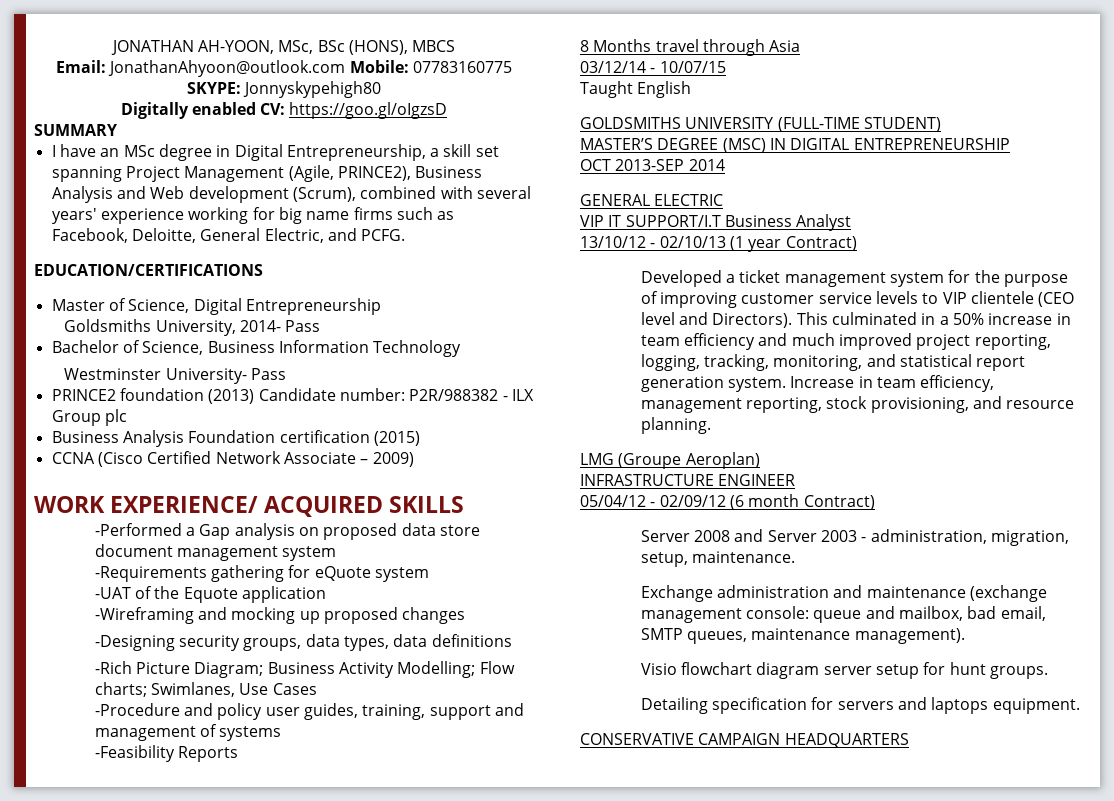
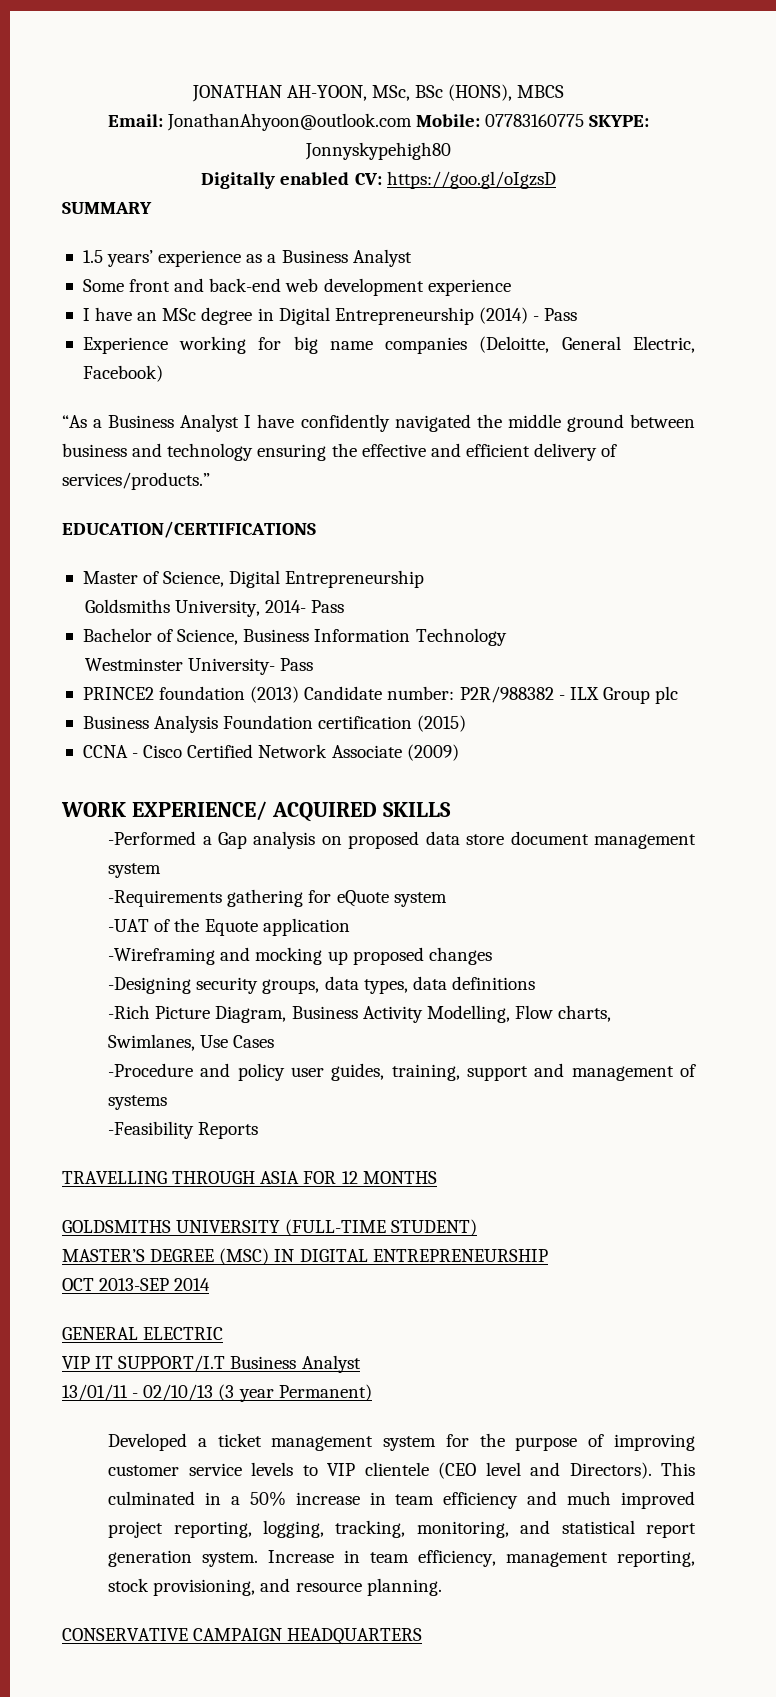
+ 1.5 years’ experience as a Business Analyst
+ Some front and back-end web development experience
- I have an MSc degree in Digital Entrepreneurship, a skill set spanning Project Management (Agile, PRINCE2), Business Analysis and Web development (Scrum), combined with several years' experience working for big name firms such as Facebook, Deloitte, General Electric, and PCFG.
+ I have an MSc degree in Digital Entrepreneurship (2014) - Pass
+ Experience working for big name companies (Deloitte, General Electric, Facebook)
+ “As a Business Analyst I have confidently navigated the middle ground between business and technology ensuring the effective and efficient delivery of services/products.”
- CCNA (Cisco Certified Network Associate – 2009)
+ CCNA - Cisco Certified Network Associate (2009)
- -Rich Picture Diagram; Business Activity Modelling; Flow charts; Swimlanes, Use Cases
+ -Rich Picture Diagram, Business Activity Modelling, Flow charts, Swimlanes, Use Cases
- 8 Months travel through Asia
- 03/12/14 - 10/07/15
- Taught English
+ TRAVELLING THROUGH ASIA FOR 12 MONTHS
- 13/10/12 - 02/10/13 (1 year Contract)
+ 13/01/11 - 02/10/13 (3 year Permanent)
- LMG (Groupe Aeroplan)
- INFRASTRUCTURE ENGINEER
- 05/04/12 - 02/09/12 (6 month Contract)
- Server 2008 and Server 2003 - administration, migration, setup, maintenance.
- Exchange administration and maintenance (exchange management console: queue and mailbox, bad email, SMTP queues, maintenance management).
- Visio flowchart diagram server setup for hunt groups.
- Detailing specification for servers and laptops equipment.

